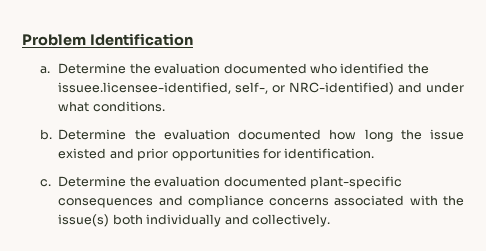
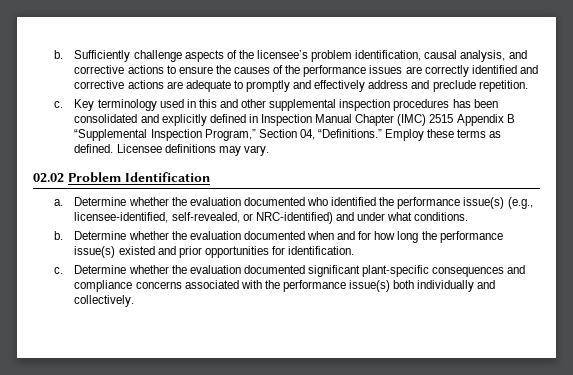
- Problem Identification
+ b. Sufficiently challenge aspects of the licensee’s problem identification, causal analysis, and corrective actions to ensure the causes of the performance issues are correctly identified and corrective actions are adequate to promptly and effectively address and preclude repetition.
+ c. Key terminology used in this and other supplemental inspection procedures has been consolidated and explicitly defined in Inspection Manual Chapter (IMC) 2515 Appendix B “Supplemental Inspection Program,” Section 04, “Definitions.” Employ these terms as defined. Licensee definitions may vary.
+ 02.02 Problem Identification
- Determine the evaluation documented who identified the issuee.licensee-identified, self-, or NRC-identified) and under what conditions.
+ Determine whether the evaluation documented who identified the performance issue(s) (e.g., licensee-identified, self-revealed, or NRC-identified) and under what conditions.
- Determine the evaluation documented how long the issue existed and prior opportunities for identification.
+ Determine whether the evaluation documented when and for how long the performance issue(s) existed and prior opportunities for identification.
- Determine the evaluation documented plant-specific consequences and compliance concerns associated with the issue(s) both individually and collectively.
+ Determine whether the evaluation documented significant plant-specific consequences and compliance concerns associated with the performance issue(s) both individually and collectively.

